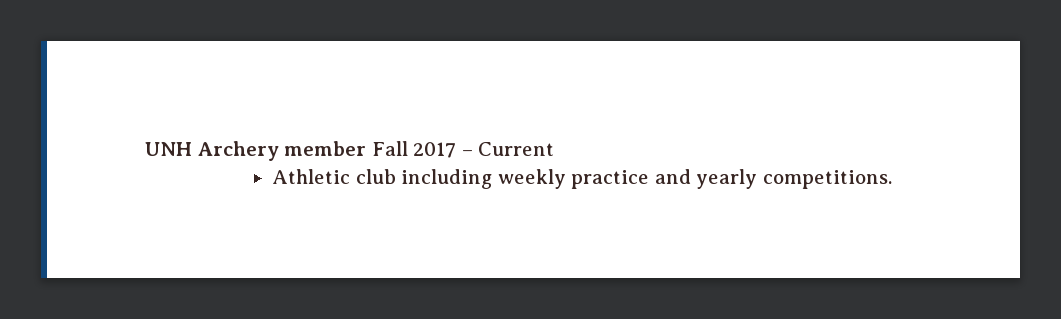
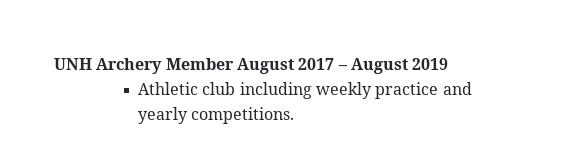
- UNH Archery member Fall 2017 – Current
+ UNH Archery Member August 2017 – August 2019

